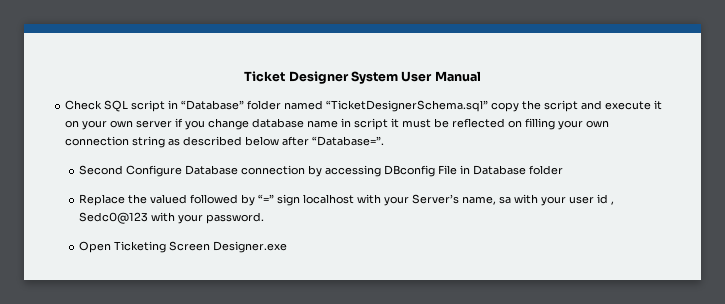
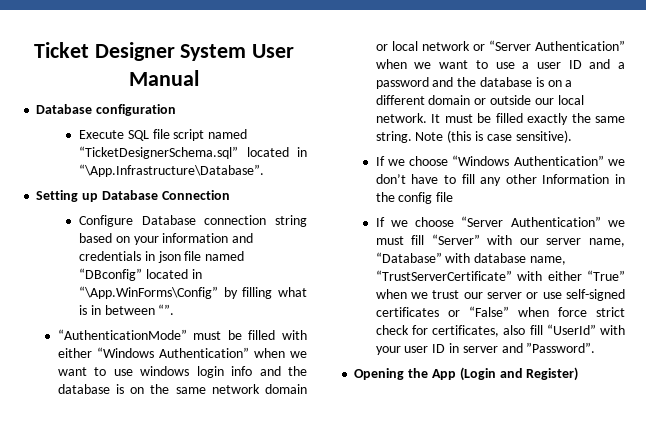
- Check SQL script in “Database” folder named “TicketDesignerSchema.sql” copy the script and execute it on your own server if you change database name in script it must be reflected on filling your own connection string as described below after “Database=”.
- Second Configure Database connection by accessing DBconfig File in Database folder
- Replace the valued followed by “=” sign localhost with your Server’s name, sa with your user id , Sedc0@123 with your password.
- Open Ticketing Screen Designer.exe
+ Database configuration
+ Execute SQL file script named “TicketDesignerSchema.sql” located in “\App.Infrastructure\Database”.
+ Setting up Database Connection
+ Configure Database connection string based on your information and credentials in json file named “DBconfig” located in “\App.WinForms\Config” by filling what is in between “”.
+ “AuthenticationMode” must be filled with either “Windows Authentication” when we want to use windows login info and the database is on the same network domain or local network or “Server Authentication” when we want to use a user ID and a password and the database is on a different domain or outside our local network. It must be filled exactly the same string. Note (this is case sensitive).
+ If we choose “Windows Authentication” we don’t have to fill any other Information in the config file
+ If we choose “Server Authentication” we must fill “Server” with our server name, “Database” with database name, “TrustServerCertificate” with either “True” when we trust our server or use self-signed certificates or “False” when force strict check for certificates, also fill “UserId” with your user ID in server and ”Password”.
+ Opening the App (Login and Register)

